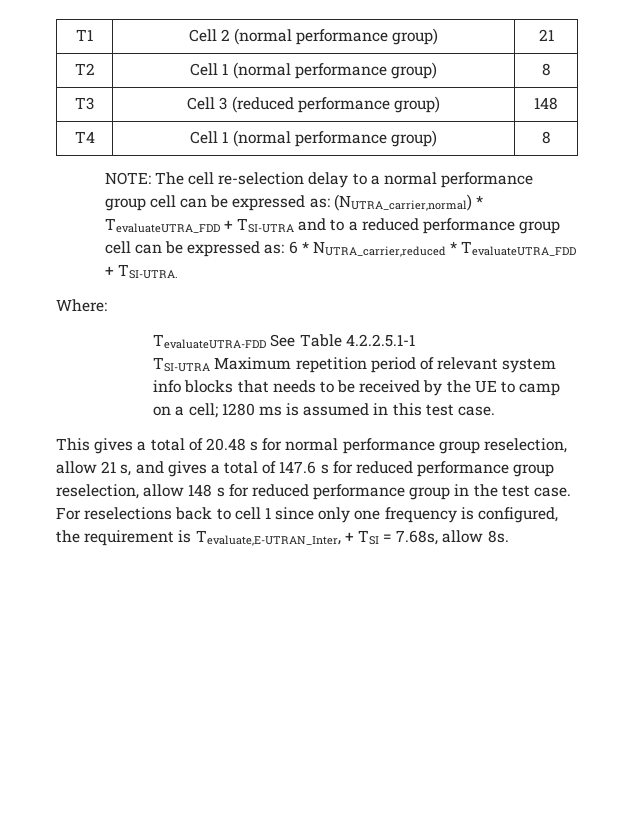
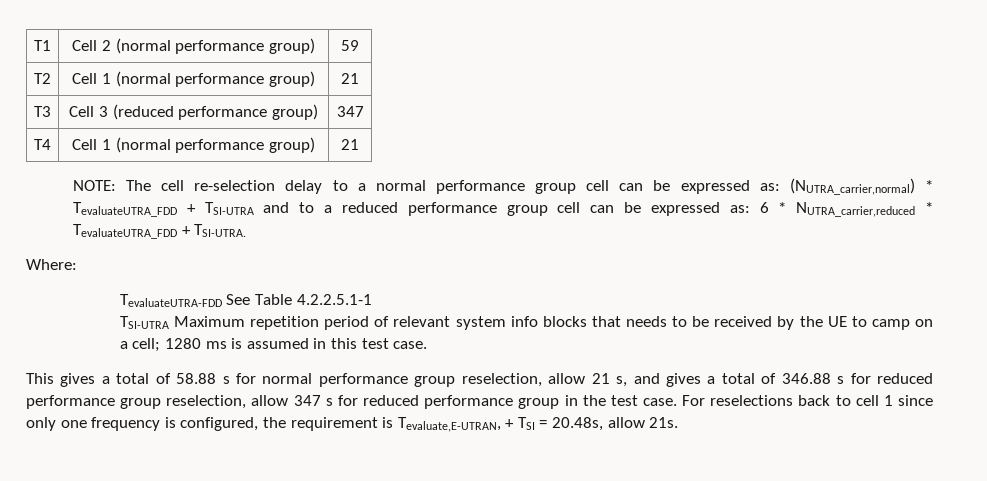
- T1 | Cell 2 (normal performance group) | 21
+ T1 | Cell 2 (normal performance group) | 59
- T2 | Cell 1 (normal performance group) | 8
+ T2 | Cell 1 (normal performance group) | 21
- T3 | Cell 3 (reduced performance group) | 148
+ T3 | Cell 3 (reduced performance group) | 347
- T4 | Cell 1 (normal performance group) | 8
+ T4 | Cell 1 (normal performance group) | 21
- This gives a total of 20.48 s for normal performance group reselection, allow 21 s, and gives a total of 147.6 s for reduced performance group reselection, allow 148 s for reduced performance group in the test case.
+ This gives a total of 58.88 s for normal performance group reselection, allow 21 s, and gives a total of 346.88 s for reduced performance group reselection, allow 347 s for reduced performance group in the test case.
- For reselections back to cell 1 since only one frequency is configured, the requirement is Tevaluate,E-UTRAN_Inter, + TSI = 7.68s, allow 8s.
+ For reselections back to cell 1 since only one frequency is configured, the requirement is Tevaluate,E-UTRAN, + TSI = 20.48s, allow 21s.

